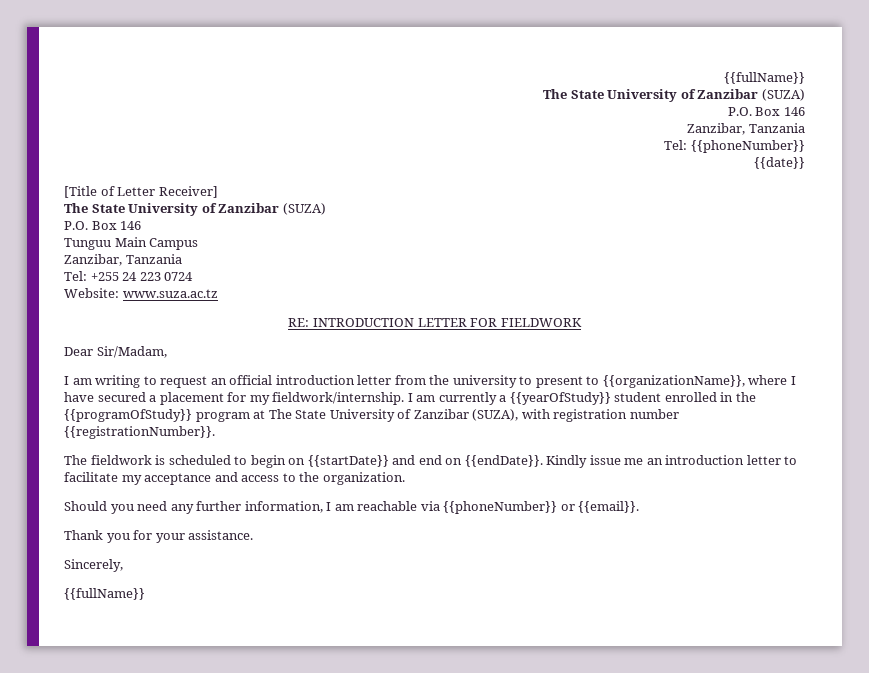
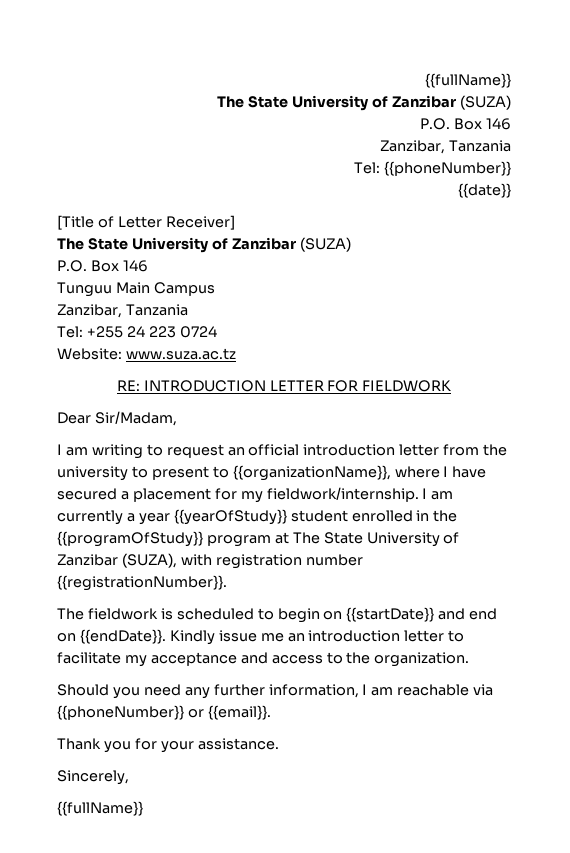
- I am currently a {{yearOfStudy}} student enrolled in the {{programOfStudy}} program at The State University of Zanzibar (SUZA), with registration number {{registrationNumber}}.
+ I am currently a year {{yearOfStudy}} student enrolled in the {{programOfStudy}} program at The State University of Zanzibar (SUZA), with registration number {{registrationNumber}}.

